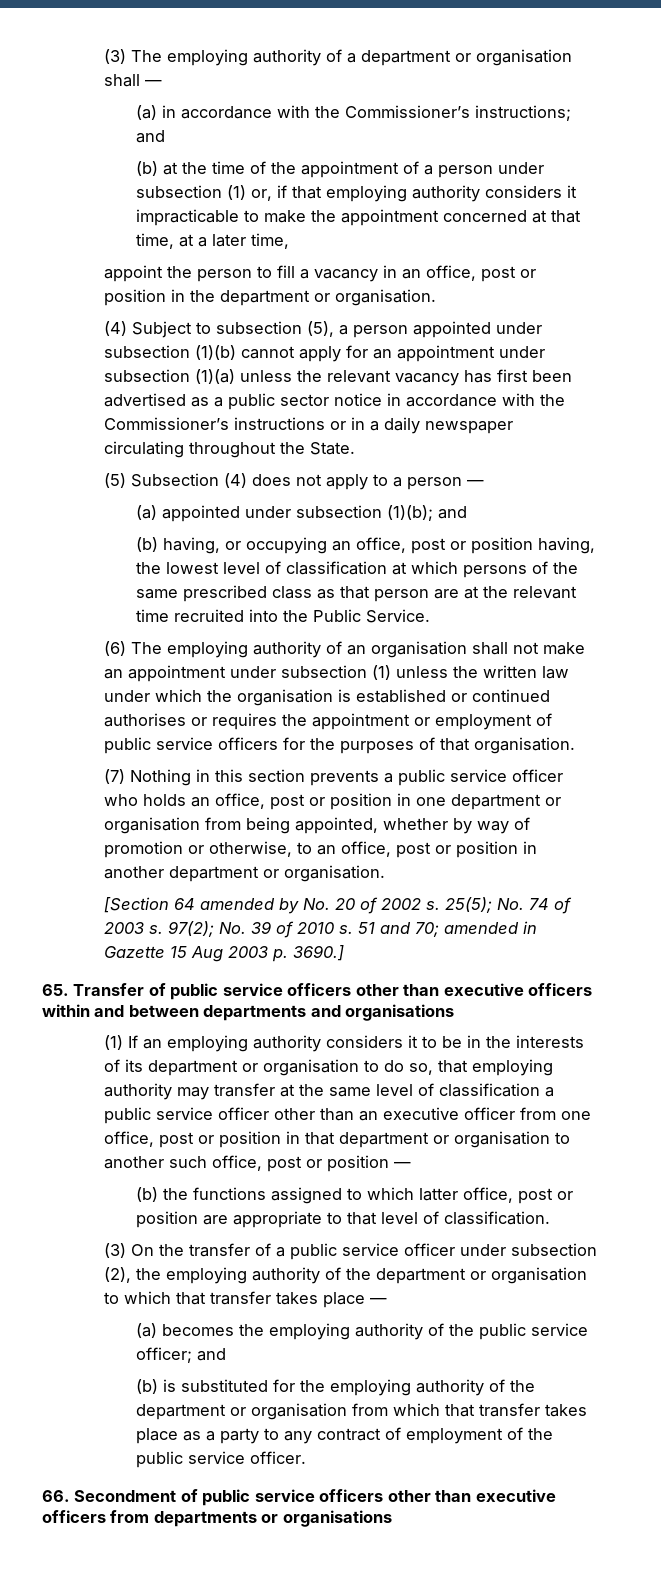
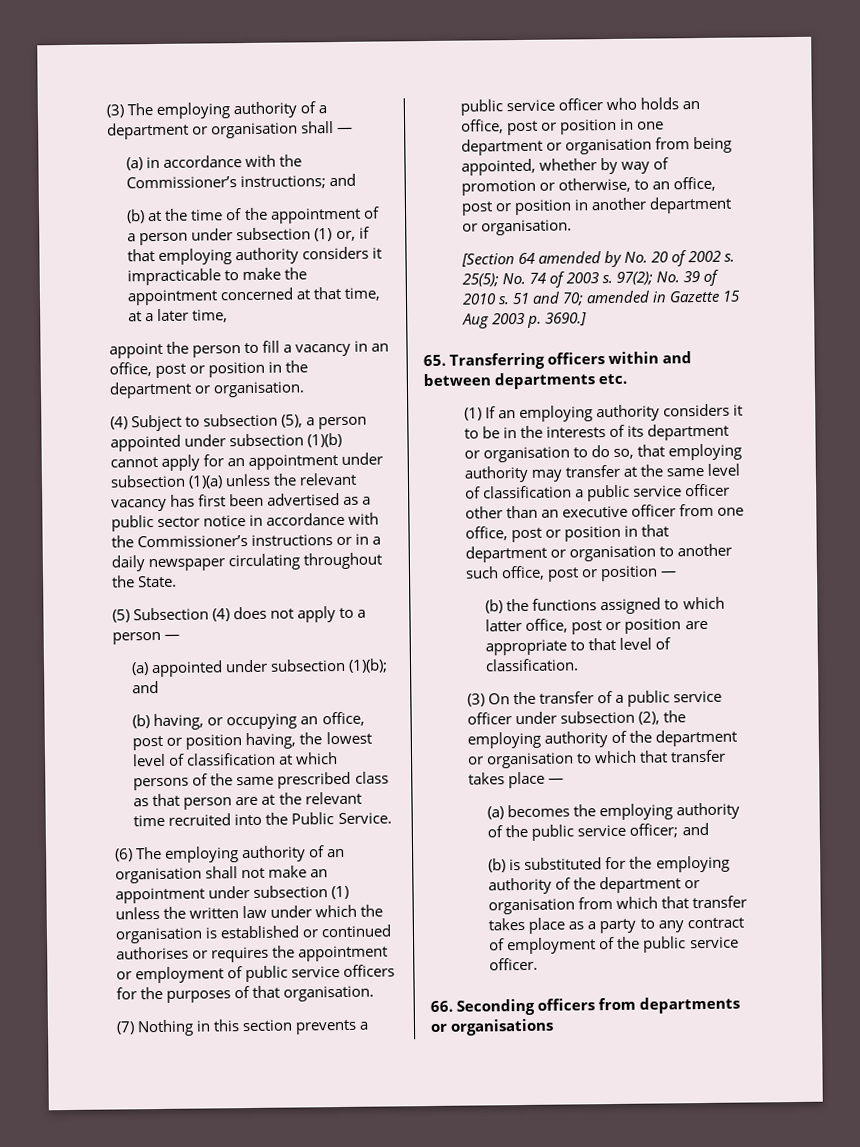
- 65. Transfer of public service officers other than executive officers within and between departments and organisations
+ 65. Transferring officers within and between departments etc.
- 66. Secondment of public service officers other than executive officers from departments or organisations
+ 66. Seconding officers from departments or organisations

